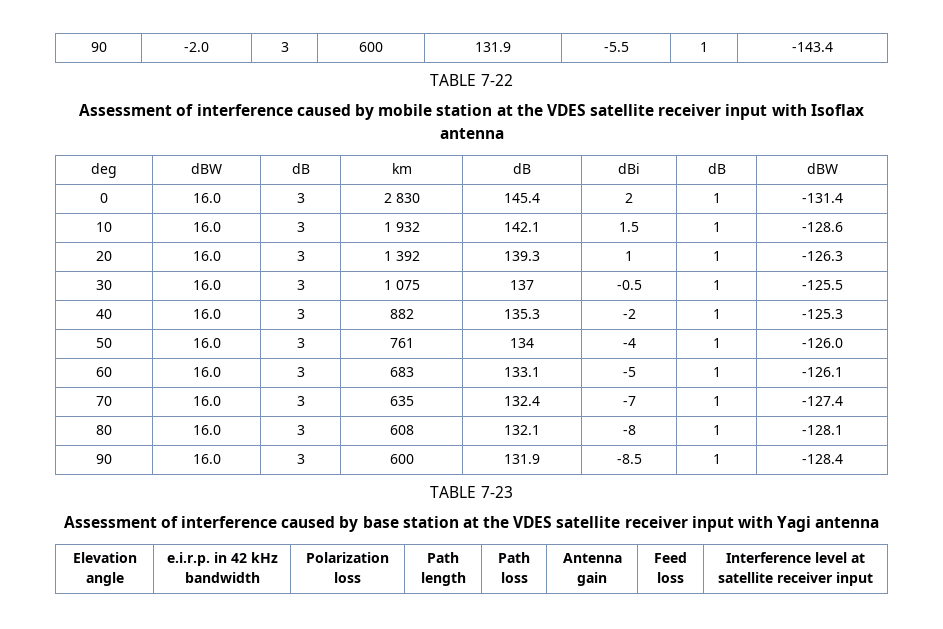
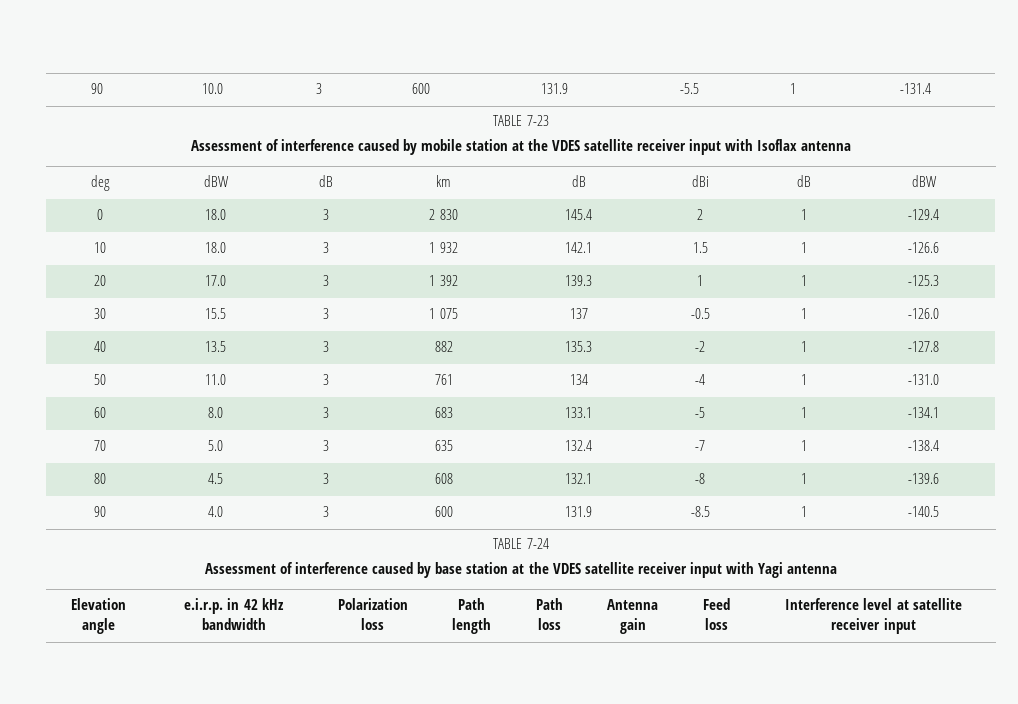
- 90 | -2.0 | 3 | 600 | 131.9 | -5.5 | 1 | -143.4
- TABLE 7-22
+ 90 | 10.0 | 3 | 600 | 131.9 | -5.5 | 1 | -131.4
+ TABLE 7-23
- 0 | 16.0 | 3 | 2 830 | 145.4 | 2 | 1 | -131.4
+ 0 | 18.0 | 3 | 2 830 | 145.4 | 2 | 1 | -129.4
- 10 | 16.0 | 3 | 1 932 | 142.1 | 1.5 | 1 | -128.6
+ 10 | 18.0 | 3 | 1 932 | 142.1 | 1.5 | 1 | -126.6
- 20 | 16.0 | 3 | 1 392 | 139.3 | 1 | 1 | -126.3
+ 20 | 17.0 | 3 | 1 392 | 139.3 | 1 | 1 | -125.3
- 30 | 16.0 | 3 | 1 075 | 137 | -0.5 | 1 | -125.5
+ 30 | 15.5 | 3 | 1 075 | 137 | -0.5 | 1 | -126.0
- 40 | 16.0 | 3 | 882 | 135.3 | -2 | 1 | -125.3
+ 40 | 13.5 | 3 | 882 | 135.3 | -2 | 1 | -127.8
- 50 | 16.0 | 3 | 761 | 134 | -4 | 1 | -126.0
+ 50 | 11.0 | 3 | 761 | 134 | -4 | 1 | -131.0
- 60 | 16.0 | 3 | 683 | 133.1 | -5 | 1 | -126.1
+ 60 | 8.0 | 3 | 683 | 133.1 | -5 | 1 | -134.1
- 70 | 16.0 | 3 | 635 | 132.4 | -7 | 1 | -127.4
+ 70 | 5.0 | 3 | 635 | 132.4 | -7 | 1 | -138.4
- 80 | 16.0 | 3 | 608 | 132.1 | -8 | 1 | -128.1
- 90 | 16.0 | 3 | 600 | 131.9 | -8.5 | 1 | -128.4
- TABLE 7-23
+ 80 | 4.5 | 3 | 608 | 132.1 | -8 | 1 | -139.6
+ 90 | 4.0 | 3 | 600 | 131.9 | -8.5 | 1 | -140.5
+ TABLE 7-24

